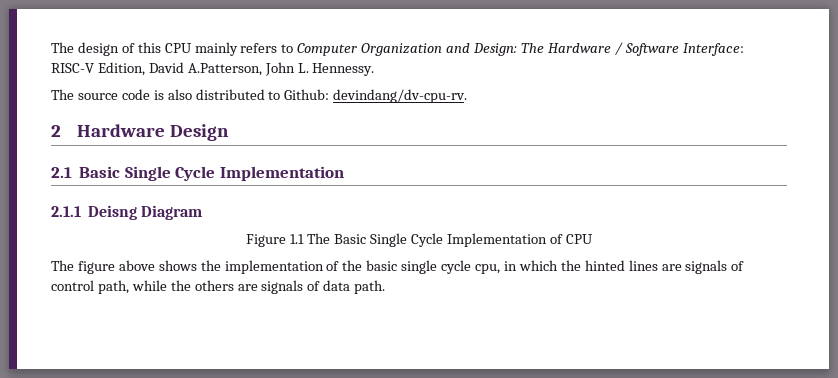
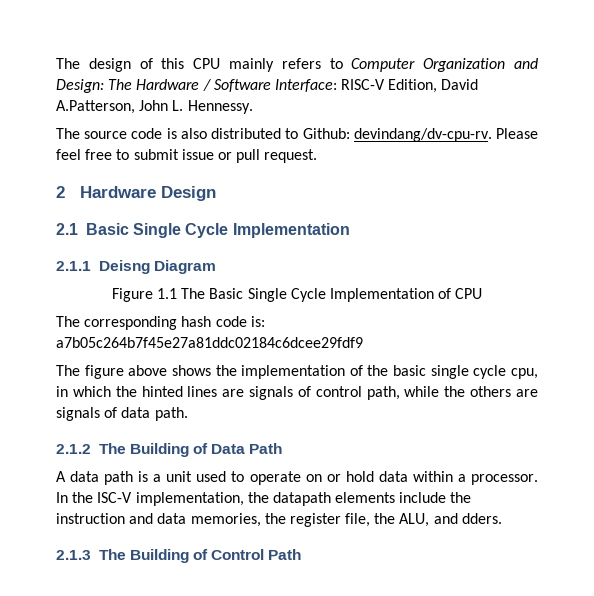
+ Please feel free to submit issue or pull request.
+ The corresponding hash code is: a7b05c264b7f45e27a81ddc02184c6dcee29fdf9
+ 2.1.2 The Building of Data Path
+ A data path is a unit used to operate on or hold data within a processor. In the ISC-V implementation, the datapath elements include the instruction and data memories, the register file, the ALU, and dders.
+ 2.1.3 The Building of Control Path

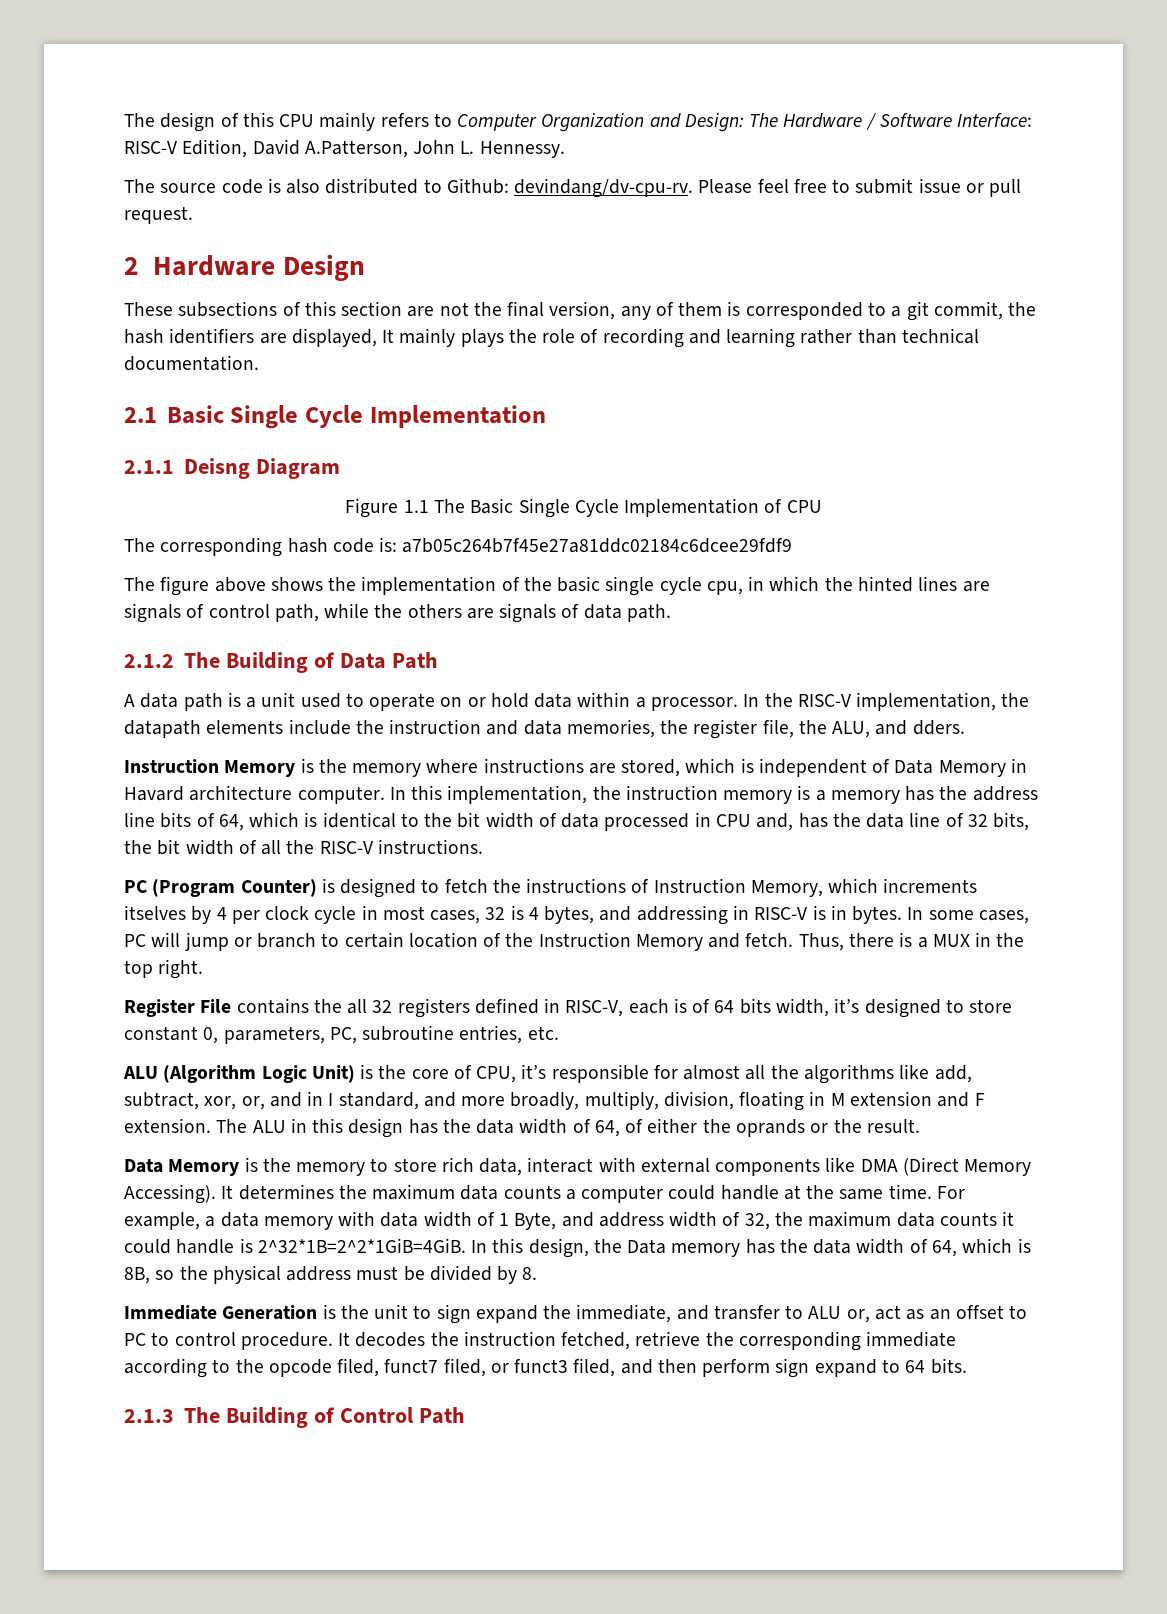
+ These subsections of this section are not the final version, any of them is corresponded to a git commit, the hash identifiers are displayed, It mainly plays the role of recording and learning rather than technical documentation.
- In the ISC-V implementation, the datapath elements include the instruction and data memories, the register file, the ALU, and dders.
+ In the RISC-V implementation, the datapath elements include the instruction and data memories, the register file, the ALU, and dders.
+ Instruction Memory is the memory where instructions are stored, which is independent of Data Memory in Havard architecture computer. In this implementation, the instruction memory is a memory has the address line bits of 64, which is identical to the bit width of data processed in CPU and, has the data line of 32 bits, the bit width of all the RISC-V instructions.
+ PC (Program Counter) is designed to fetch the instructions of Instruction Memory, which increments itselves by 4 per clock cycle in most cases, 32 is 4 bytes, and addressing in RISC-V is in bytes. In some cases, PC will jump or branch to certain location of the Instruction Memory and fetch. Thus, there is a MUX in the top right.
+ Register File contains the all 32 registers defined in RISC-V, each is of 64 bits width, it’s designed to store constant 0, parameters, PC, subroutine entries, etc.
+ ALU (Algorithm Logic Unit) is the core of CPU, it’s responsible for almost all the algorithms like add, subtract, xor, or, and in I standard, and more broadly, multiply, division, floating in M extension and F extension. The ALU in this design has the data width of 64, of either the oprands or the result.
+ Data Memory is the memory to store rich data, interact with external components like DMA (Direct Memory Accessing). It determines the maximum data counts a computer could handle at the same time. For example, a data memory with data width of 1 Byte, and address width of 32, the maximum data counts it could handle is 2^32*1B=2^2*1GiB=4GiB. In this design, the Data memory has the data width of 64, which is 8B, so the physical address must be divided by 8.
+ Immediate Generation is the unit to sign expand the immediate, and transfer to ALU or, act as an offset to PC to control procedure. It decodes the instruction fetched, retrieve the corresponding immediate according to the opcode filed, funct7 filed, or funct3 filed, and then perform sign expand to 64 bits.

